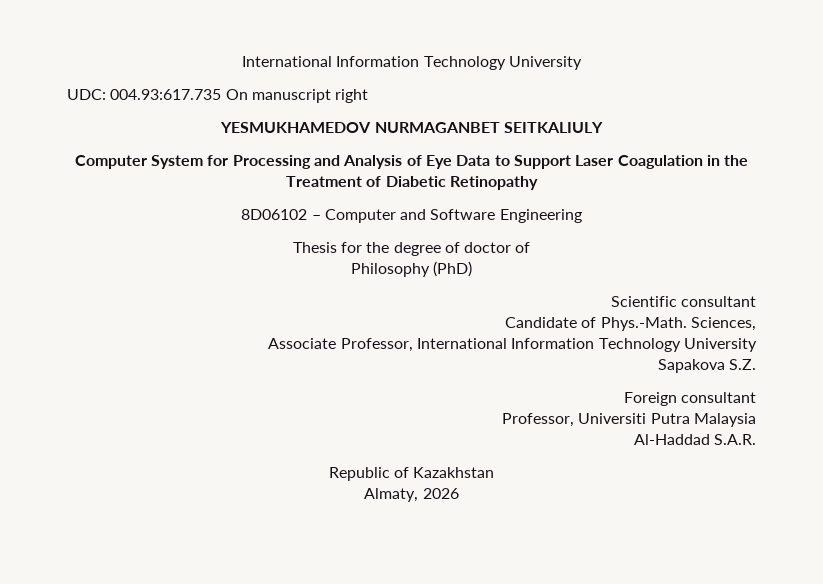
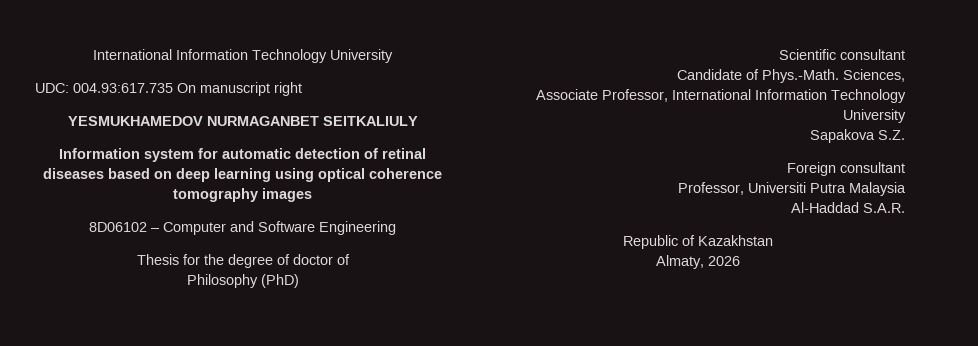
- Computer System for Processing and Analysis of Eye Data to Support Laser Coagulation in the Treatment of Diabetic Retinopathy
+ Information system for automatic detection of retinal diseases based on deep learning using optical coherence tomography images

